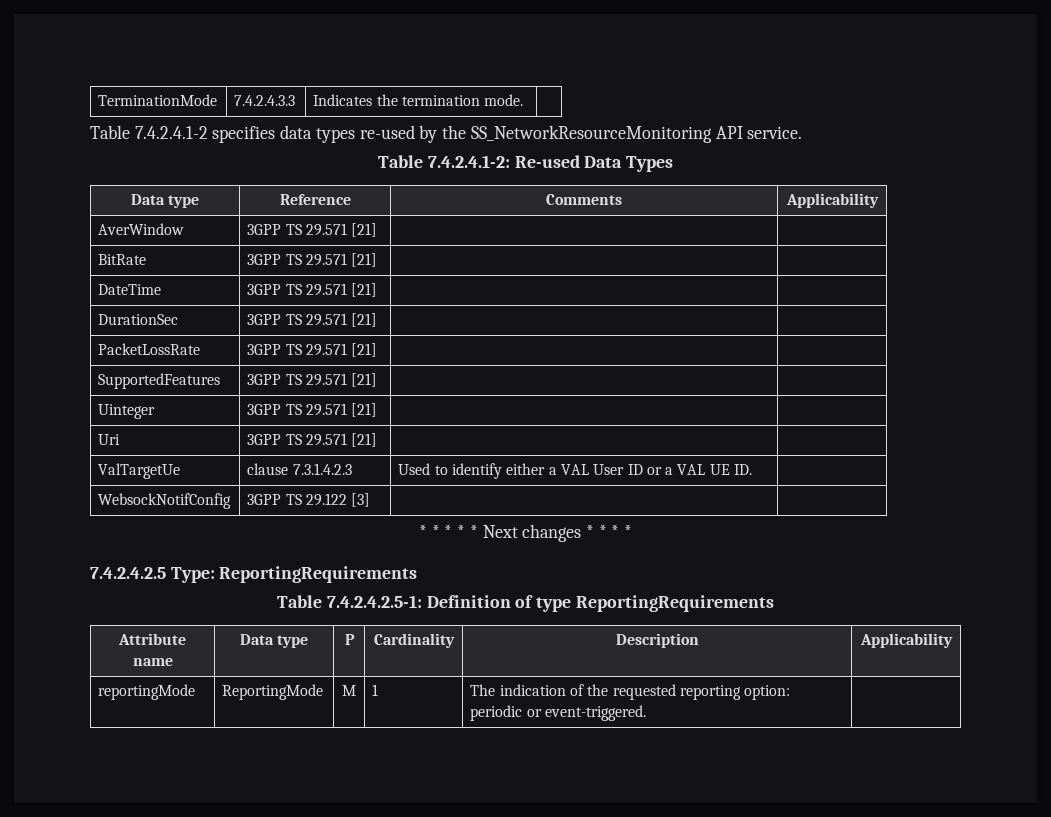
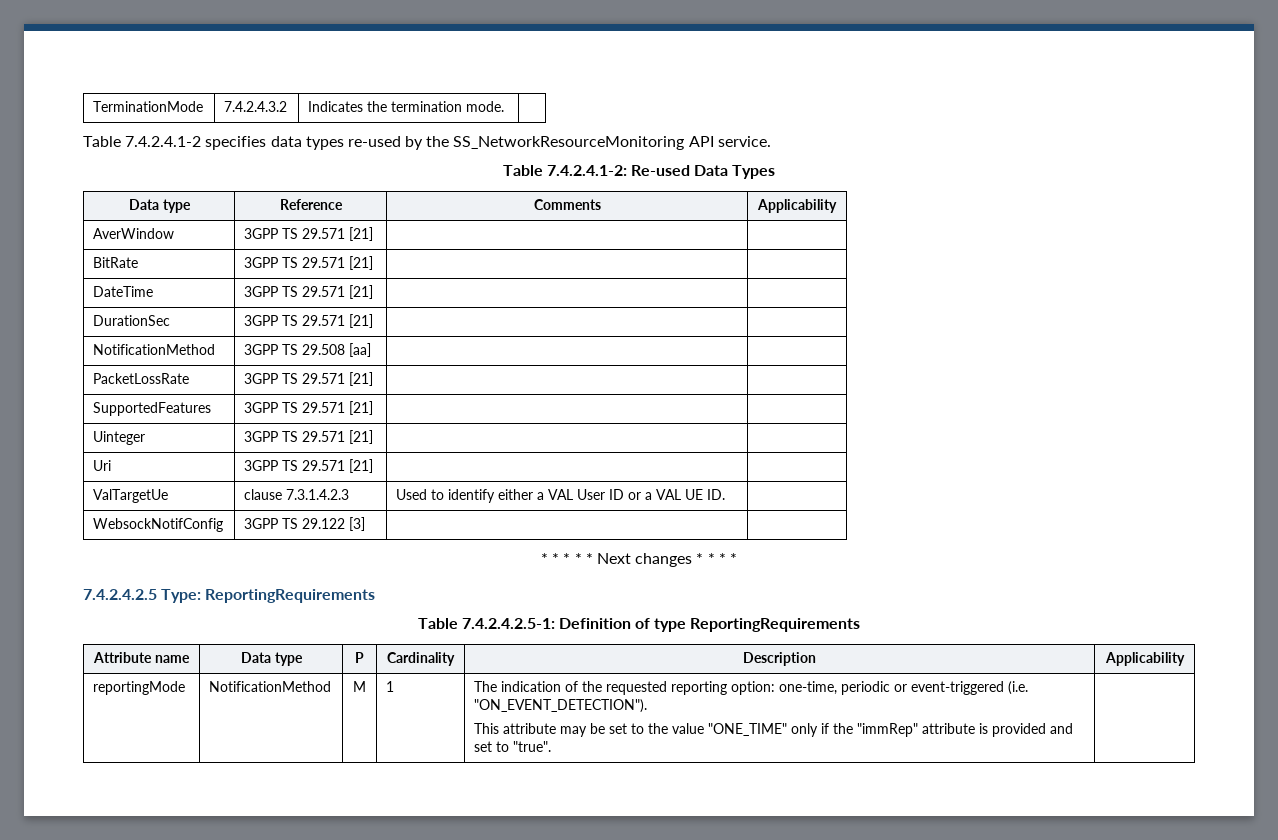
- TerminationMode | 7.4.2.4.3.3 | Indicates the termination mode. |
+ TerminationMode | 7.4.2.4.3.2 | Indicates the termination mode. |
+ NotificationMethod | 3GPP TS 29.508 [aa] | |
- reportingMode | ReportingMode | M | 1 | The indication of the requested reporting option: periodic or event-triggered. |
+ reportingMode | NotificationMethod | M | 1 | The indication of the requested reporting option: one-time, periodic or event-triggered (i.e. "ON_EVENT_DETECTION").
+ This attribute may be set to the value "ONE_TIME" only if the "immRep" attribute is provided and set to "true". |

